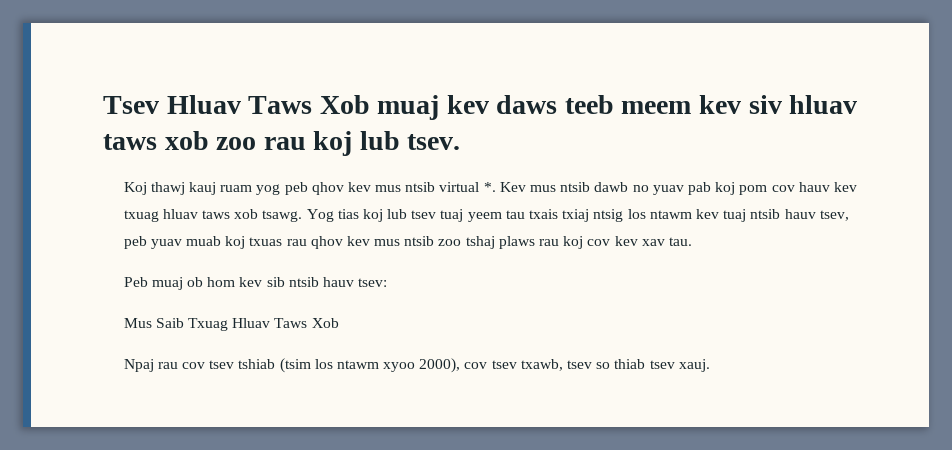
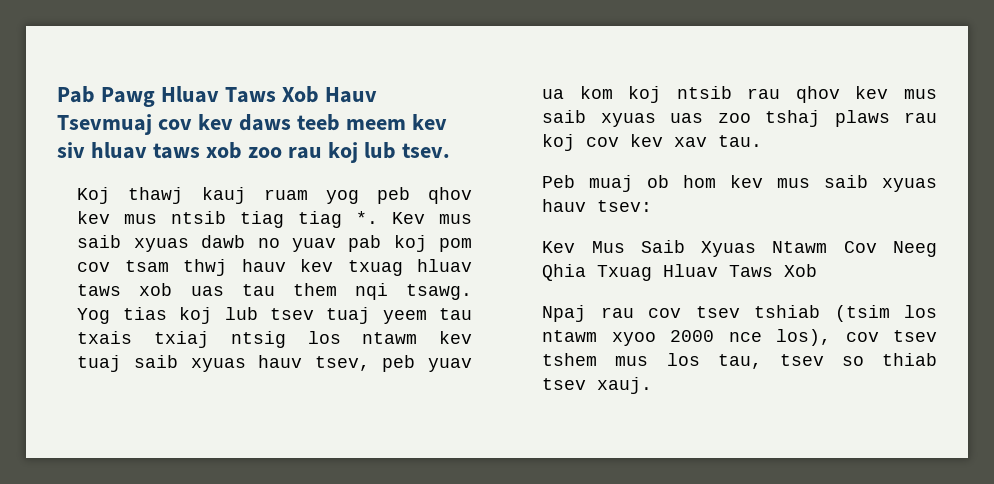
- Tsev Hluav Taws Xob muaj kev daws teeb meem kev siv hluav taws xob zoo rau koj lub tsev.
+ Pab Pawg Hluav Taws Xob Hauv Tsevmuaj cov kev daws teeb meem kev siv hluav taws xob zoo rau koj lub tsev.
- Koj thawj kauj ruam yog peb qhov kev mus ntsib virtual *.
+ Koj thawj kauj ruam yog peb qhov kev mus ntsib tiag tiag *.
- Kev mus ntsib dawb no yuav pab koj pom cov hauv kev txuag hluav taws xob tsawg.
+ Kev mus saib xyuas dawb no yuav pab koj pom cov tsam thwj hauv kev txuag hluav taws xob uas tau them nqi tsawg.
- Yog tias koj lub tsev tuaj yeem tau txais txiaj ntsig los ntawm kev tuaj ntsib hauv tsev, peb yuav muab koj txuas rau qhov kev mus ntsib zoo tshaj plaws rau koj cov kev xav tau.
+ Yog tias koj lub tsev tuaj yeem tau txais txiaj ntsig los ntawm kev tuaj saib xyuas hauv tsev, peb yuav ua kom koj ntsib rau qhov kev mus saib xyuas uas zoo tshaj plaws rau koj cov kev xav tau.
- Peb muaj ob hom kev sib ntsib hauv tsev:
+ Peb muaj ob hom kev mus saib xyuas hauv tsev:
- Mus Saib Txuag Hluav Taws Xob
+ Kev Mus Saib Xyuas Ntawm Cov Neeg Qhia Txuag Hluav Taws Xob
- Npaj rau cov tsev tshiab (tsim los ntawm xyoo 2000), cov tsev txawb, tsev so thiab tsev xauj.
+ Npaj rau cov tsev tshiab (tsim los ntawm xyoo 2000 nce los), cov tsev tshem mus los tau, tsev so thiab tsev xauj.

